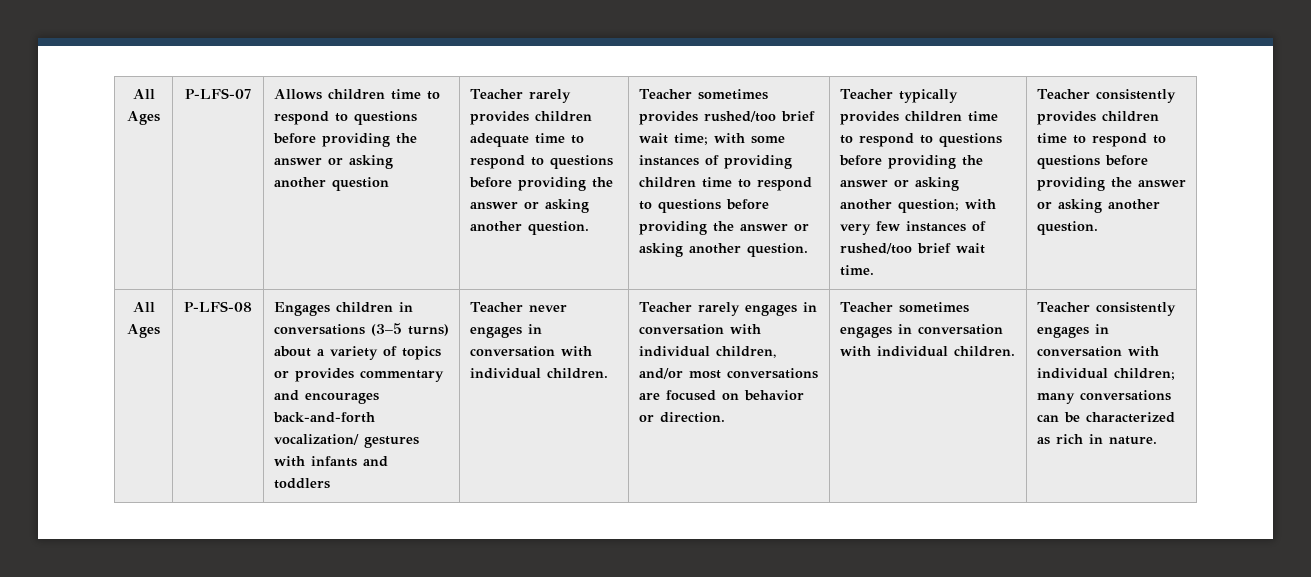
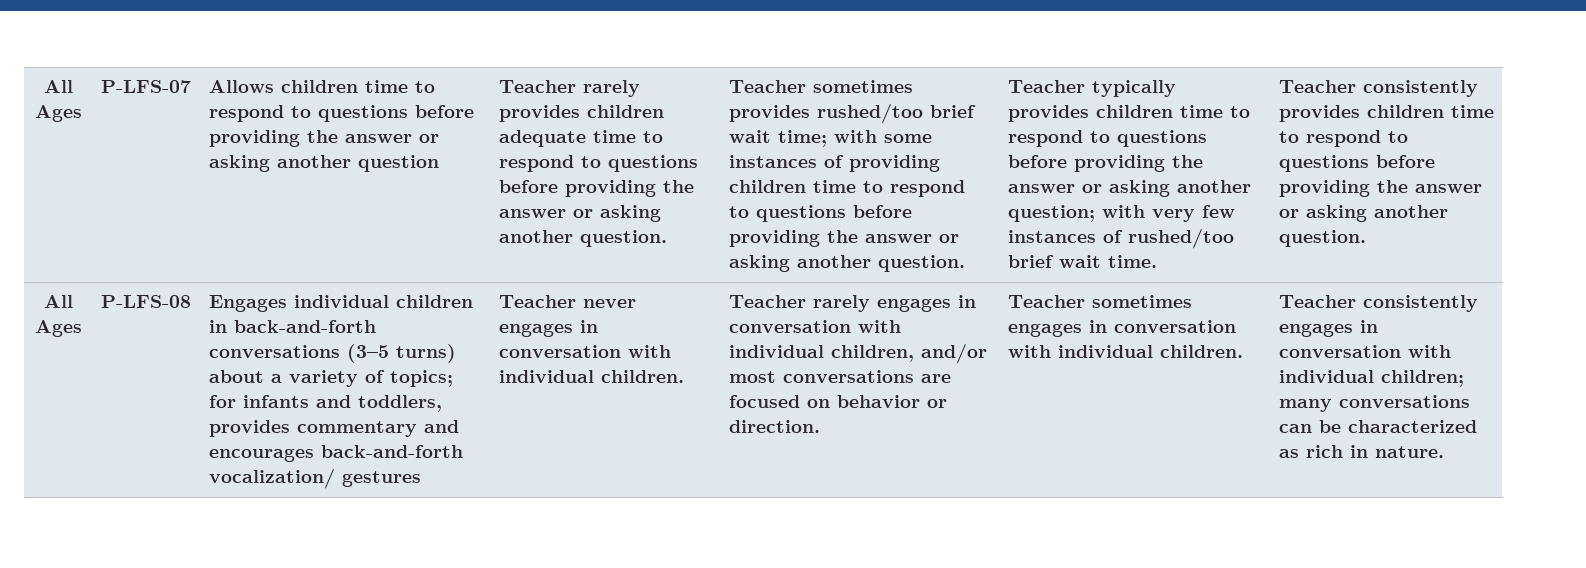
- Engages children in conversations (3–5 turns) about a variety of topics or provides commentary and encourages back-and-forth vocalization/ gestures with infants and toddlers
+ Engages individual children in back-and-forth conversations (3–5 turns) about a variety of topics; for infants and toddlers, provides commentary and encourages back-and-forth vocalization/ gestures

